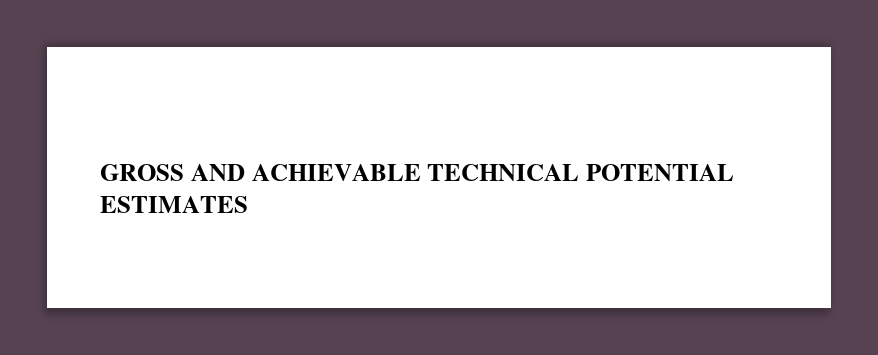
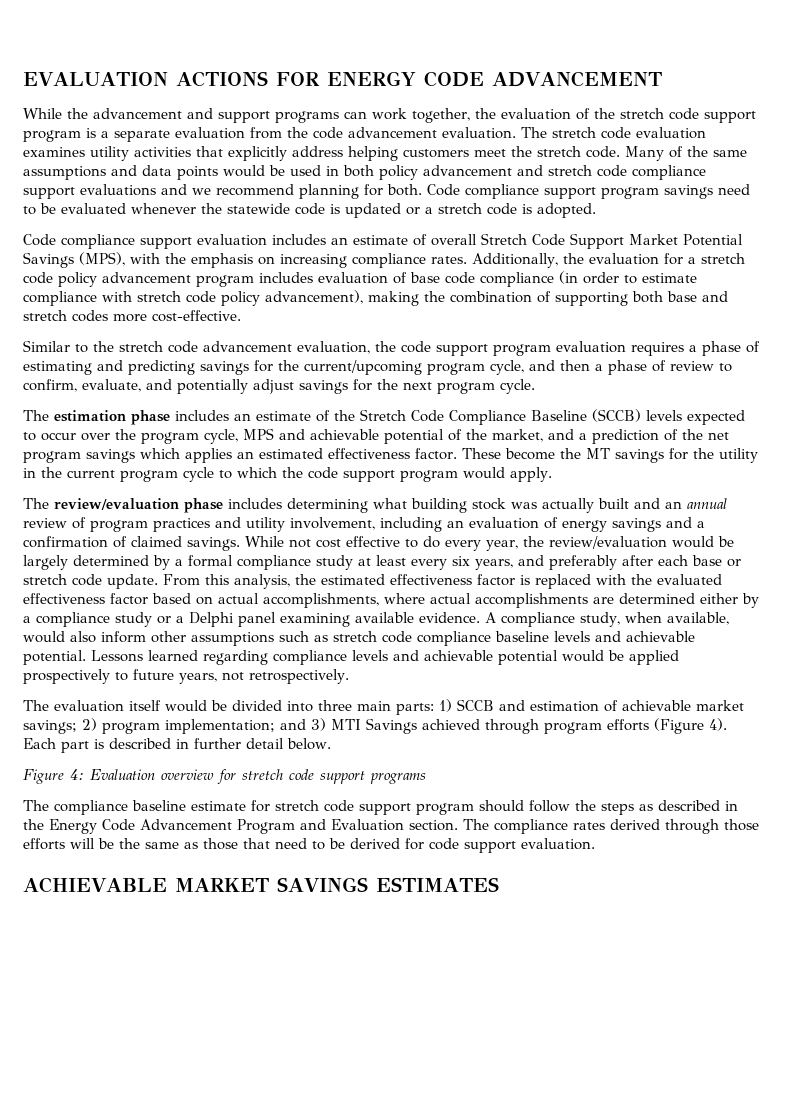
- GROSS AND ACHIEVABLE TECHNICAL POTENTIAL ESTIMATES
+ EVALUATION ACTIONS FOR ENERGY CODE ADVANCEMENT
+ While the advancement and support programs can work together, the evaluation of the stretch code support program is a separate evaluation from the code advancement evaluation. The stretch code evaluation examines utility activities that explicitly address helping customers meet the stretch code. Many of the same assumptions and data points would be used in both policy advancement and stretch code compliance support evaluations and we recommend planning for both. Code compliance support program savings need to be evaluated whenever the statewide code is updated or a stretch code is adopted.
+ Code compliance support evaluation includes an estimate of overall Stretch Code Support Market Potential Savings (MPS), with the emphasis on increasing compliance rates. Additionally, the evaluation for a stretch code policy advancement program includes evaluation of base code compliance (in order to estimate compliance with stretch code policy advancement), making the combination of supporting both base and stretch codes more cost-effective.
+ Similar to the stretch code advancement evaluation, the code support program evaluation requires a phase of estimating and predicting savings for the current/upcoming program cycle, and then a phase of review to confirm, evaluate, and potentially adjust savings for the next program cycle.
+ The estimation phase includes an estimate of the Stretch Code Compliance Baseline (SCCB) levels expected to occur over the program cycle, MPS and achievable potential of the market, and a prediction of the net program savings which applies an estimated effectiveness factor. These become the MT savings for the utility in the current program cycle to which the code support program would apply.
+ The review/evaluation phase includes determining what building stock was actually built and an annual review of program practices and utility involvement, including an evaluation of energy savings and a confirmation of claimed savings. While not cost effective to do every year, the review/evaluation would be largely determined by a formal compliance study at least every six years, and preferably after each base or stretch code update. From this analysis, the estimated effectiveness factor is replaced with the evaluated effectiveness factor based on actual accomplishments, where actual accomplishments are determined either by a compliance study or a Delphi panel examining available evidence. A compliance study, when available, would also inform other assumptions such as stretch code compliance baseline levels and achievable potential. Lessons learned regarding compliance levels and achievable potential would be applied prospectively to future years, not retrospectively.
+ The evaluation itself would be divided into three main parts: 1) SCCB and estimation of achievable market savings; 2) program implementation; and 3) MTI Savings achieved through program efforts (Figure 4). Each part is described in further detail below.
+ Figure 4: Evaluation overview for stretch code support programs
+ The compliance baseline estimate for stretch code support program should follow the steps as described in the Energy Code Advancement Program and Evaluation section. The compliance rates derived through those efforts will be the same as those that need to be derived for code support evaluation.
+ ACHIEVABLE MARKET SAVINGS ESTIMATES

